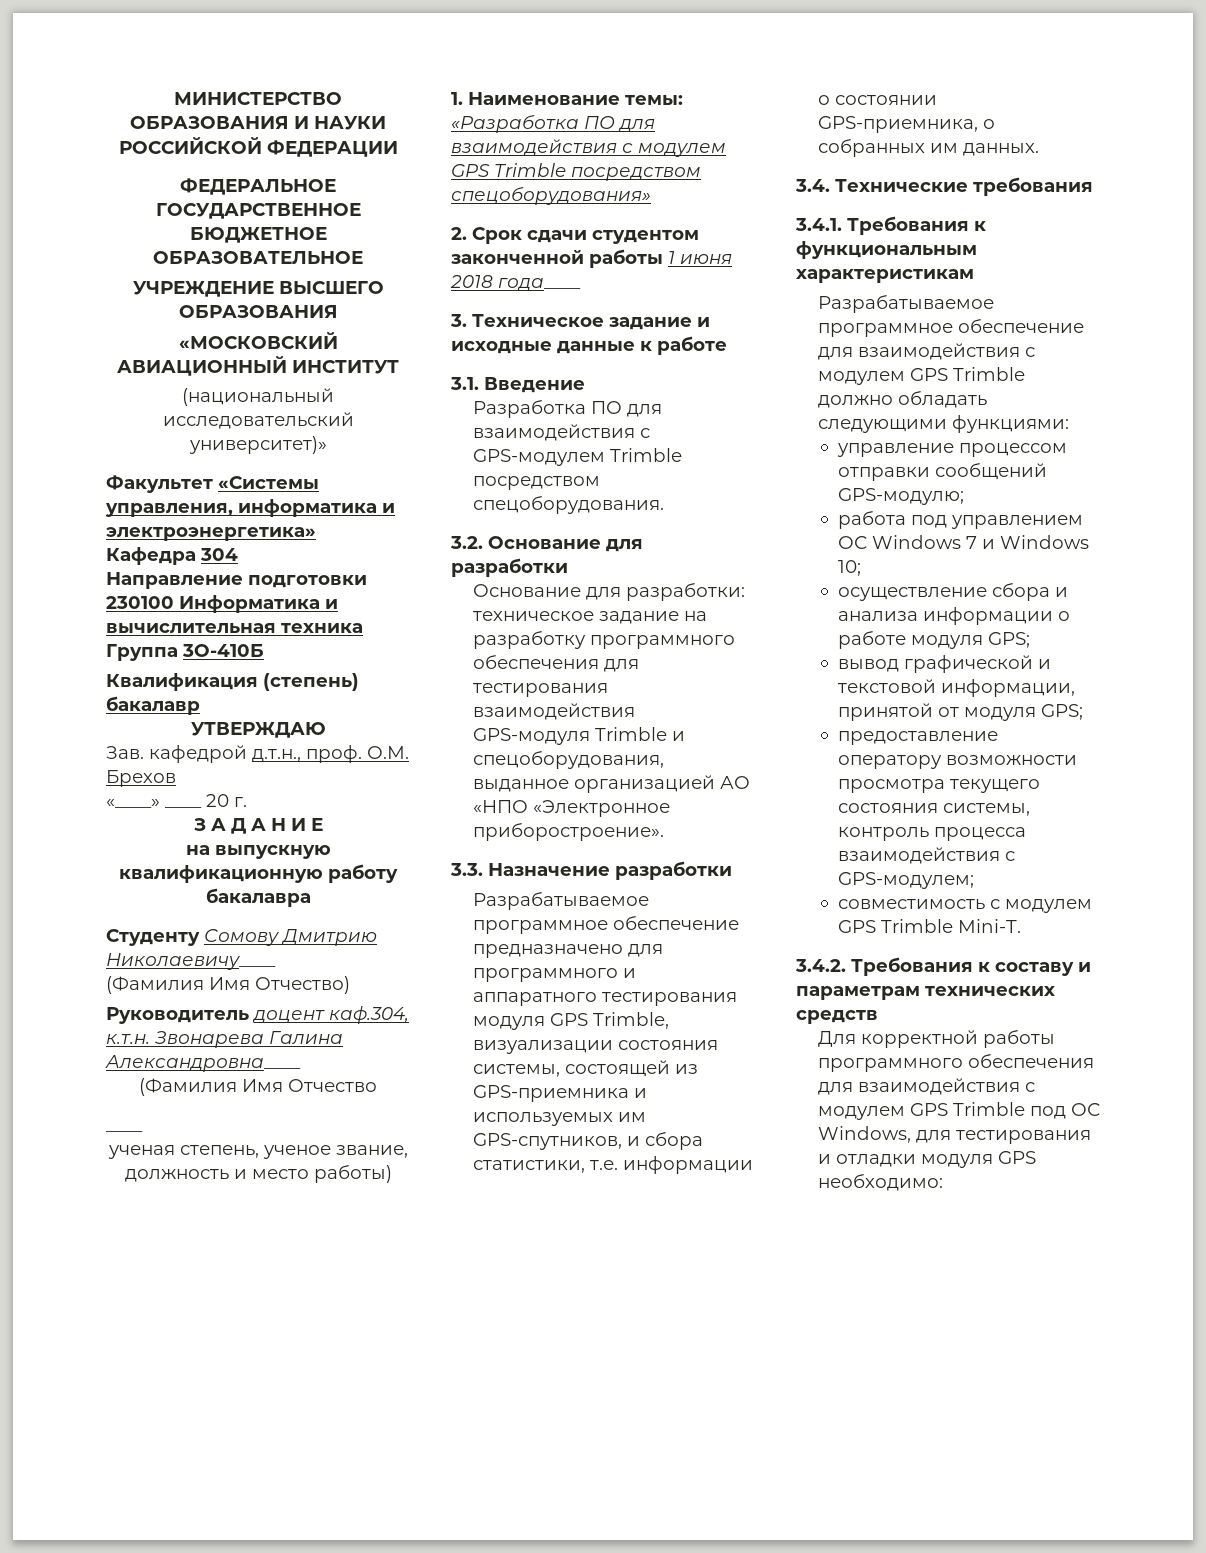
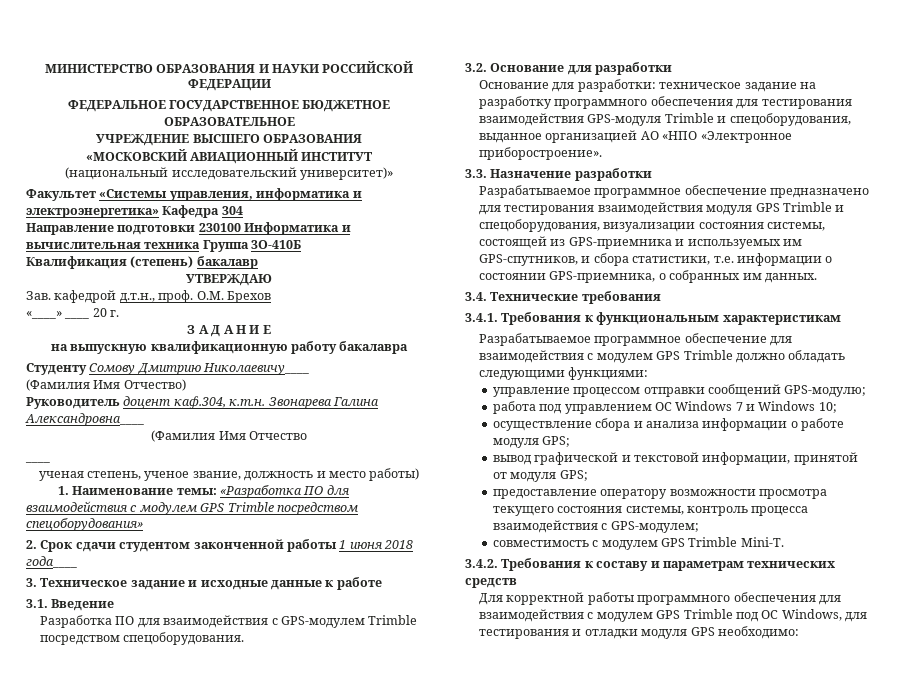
- Разрабатываемое программное обеспечение предназначено для программного и аппаратного тестирования модуля GPS Trimble, визуализации состояния системы, состоящей из GPS-приемника и используемых им GPS-спутников, и сбора статистики, т.е. информации о состоянии GPS-приемника, о собранных им данных.
+ Разрабатываемое программное обеспечение предназначено для тестирования взаимодействия модуля GPS Trimble и спецоборудования, визуализации состояния системы, состоящей из GPS-приемника и используемых им GPS-спутников, и сбора статистики, т.е. информации о состоянии GPS-приемника, о собранных им данных.

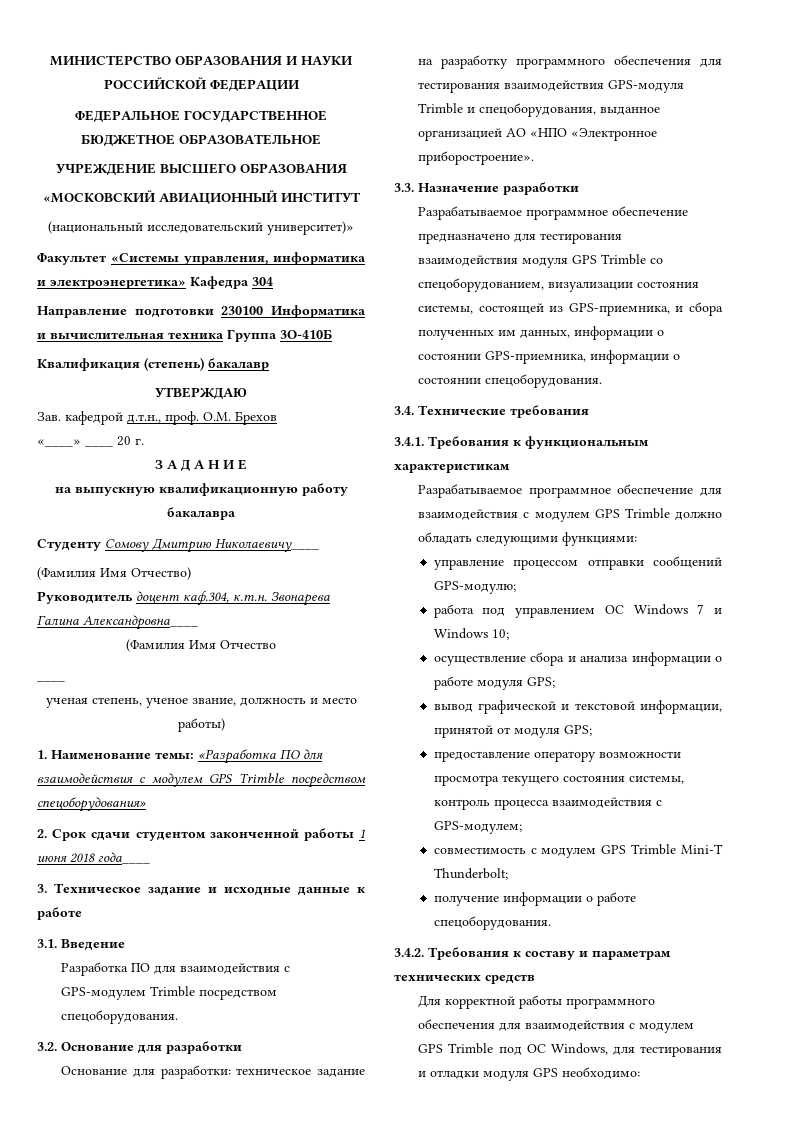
- Разрабатываемое программное обеспечение предназначено для тестирования взаимодействия модуля GPS Trimble и спецоборудования, визуализации состояния системы, состоящей из GPS-приемника и используемых им GPS-спутников, и сбора статистики, т.е. информации о состоянии GPS-приемника, о собранных им данных.
+ Разрабатываемое программное обеспечение предназначено для тестирования взаимодействия модуля GPS Trimble со спецоборудованием, визуализации состояния системы, состоящей из GPS-приемника, и сбора полученных им данных, информации о состоянии GPS-приемника, информации о состоянии спецоборудования.
- совместимость с модулем GPS Trimble Mini-T.
+ совместимость с модулем GPS Trimble Mini-T Thunderbolt;
+ получение информации о работе спецоборудования.

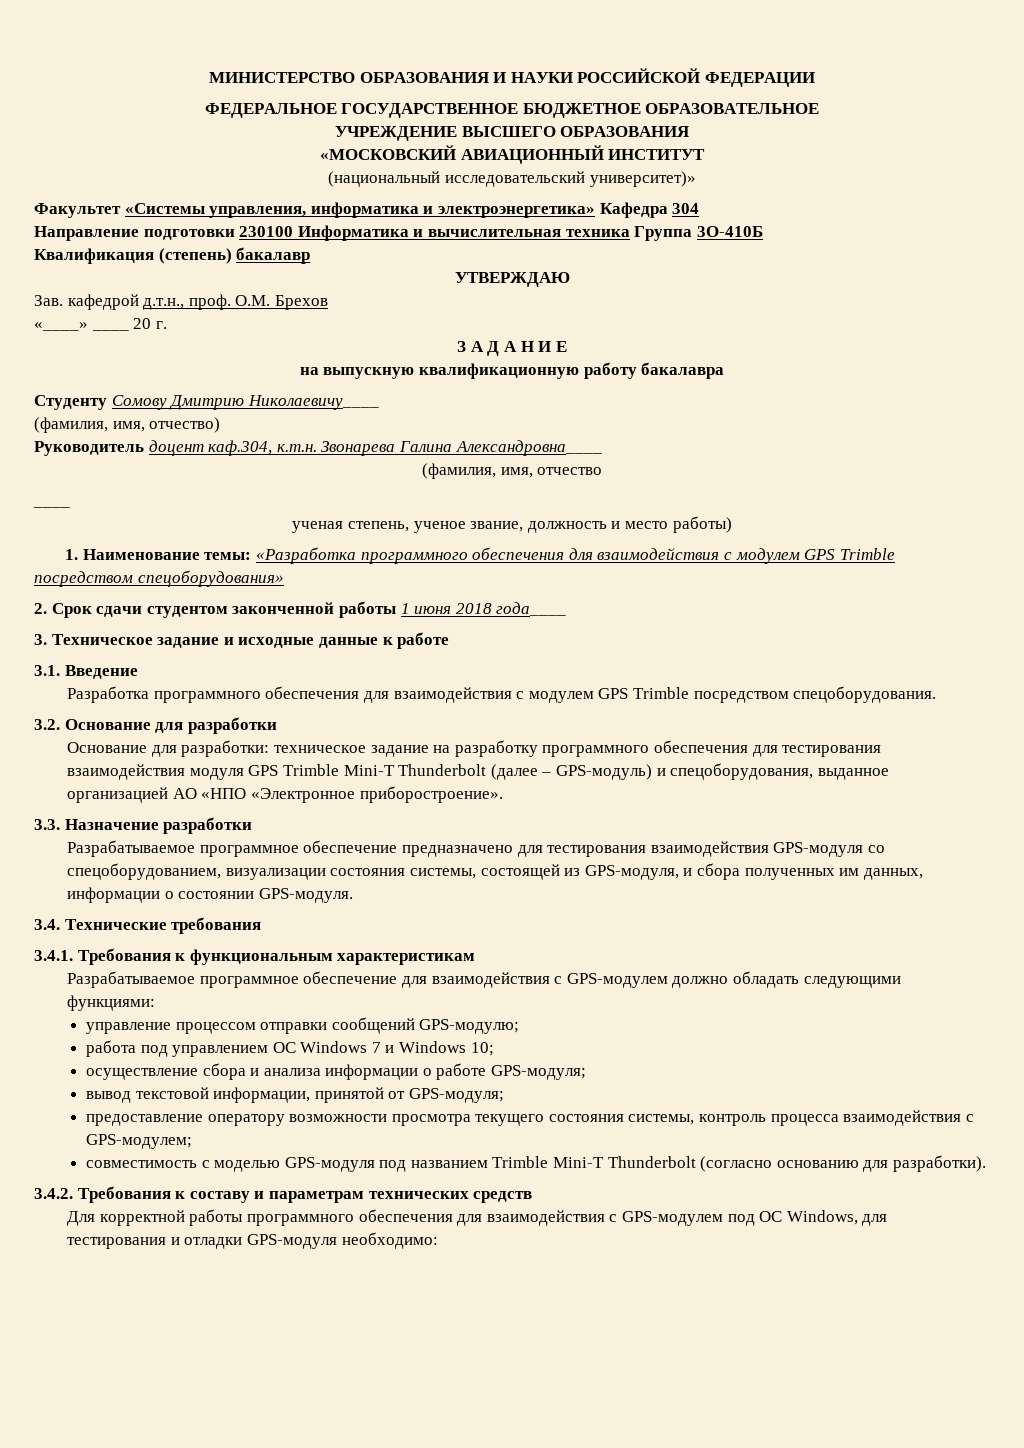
- (Фамилия Имя Отчество)
+ (фамилия, имя, отчество)
- (Фамилия Имя Отчество
+ (фамилия, имя, отчество
- 1. Наименование темы: «Разработка ПО для взаимодействия с модулем GPS Trimble посредством спецоборудования»
+ 1. Наименование темы: «Разработка программного обеспечения для взаимодействия с модулем GPS Trimble посредством спецоборудования»
- Разработка ПО для взаимодействия с GPS-модулем Trimble посредством спецоборудования.
+ Разработка программного обеспечения для взаимодействия с модулем GPS Trimble посредством спецоборудования.
- Основание для разработки: техническое задание на разработку программного обеспечения для тестирования взаимодействия GPS-модуля Trimble и спецоборудования, выданное организацией АО «НПО «Электронное приборостроение».
+ Основание для разработки: техническое задание на разработку программного обеспечения для тестирования взаимодействия модуля GPS Trimble Mini-T Thunderbolt (далее – GPS-модуль) и спецоборудования, выданное организацией АО «НПО «Электронное приборостроение».
- Разрабатываемое программное обеспечение предназначено для тестирования взаимодействия модуля GPS Trimble со спецоборудованием, визуализации состояния системы, состоящей из GPS-приемника, и сбора полученных им данных, информации о состоянии GPS-приемника, информации о состоянии спецоборудования.
+ Разрабатываемое программное обеспечение предназначено для тестирования взаимодействия GPS-модуля со спецоборудованием, визуализации состояния системы, состоящей из GPS-модуля, и сбора полученных им данных, информации о состоянии GPS-модуля.
- Разрабатываемое программное обеспечение для взаимодействия с модулем GPS Trimble должно обладать следующими функциями:
+ Разрабатываемое программное обеспечение для взаимодействия с GPS-модулем должно обладать следующими функциями:
- осуществление сбора и анализа информации о работе модуля GPS;
+ осуществление сбора и анализа информации о работе GPS-модуля;
- вывод графической и текстовой информации, принятой от модуля GPS;
+ вывод текстовой информации, принятой от GPS-модуля;
- совместимость с модулем GPS Trimble Mini-T Thunderbolt;
- получение информации о работе спецоборудования.
+ совместимость с моделью GPS-модуля под названием Trimble Mini-T Thunderbolt (согласно основанию для разработки).
- Для корректной работы программного обеспечения для взаимодействия с модулем GPS Trimble под ОС Windows, для тестирования и отладки модуля GPS необходимо:
+ Для корректной работы программного обеспечения для взаимодействия с GPS-модулем под ОС Windows, для тестирования и отладки GPS-модуля необходимо:

